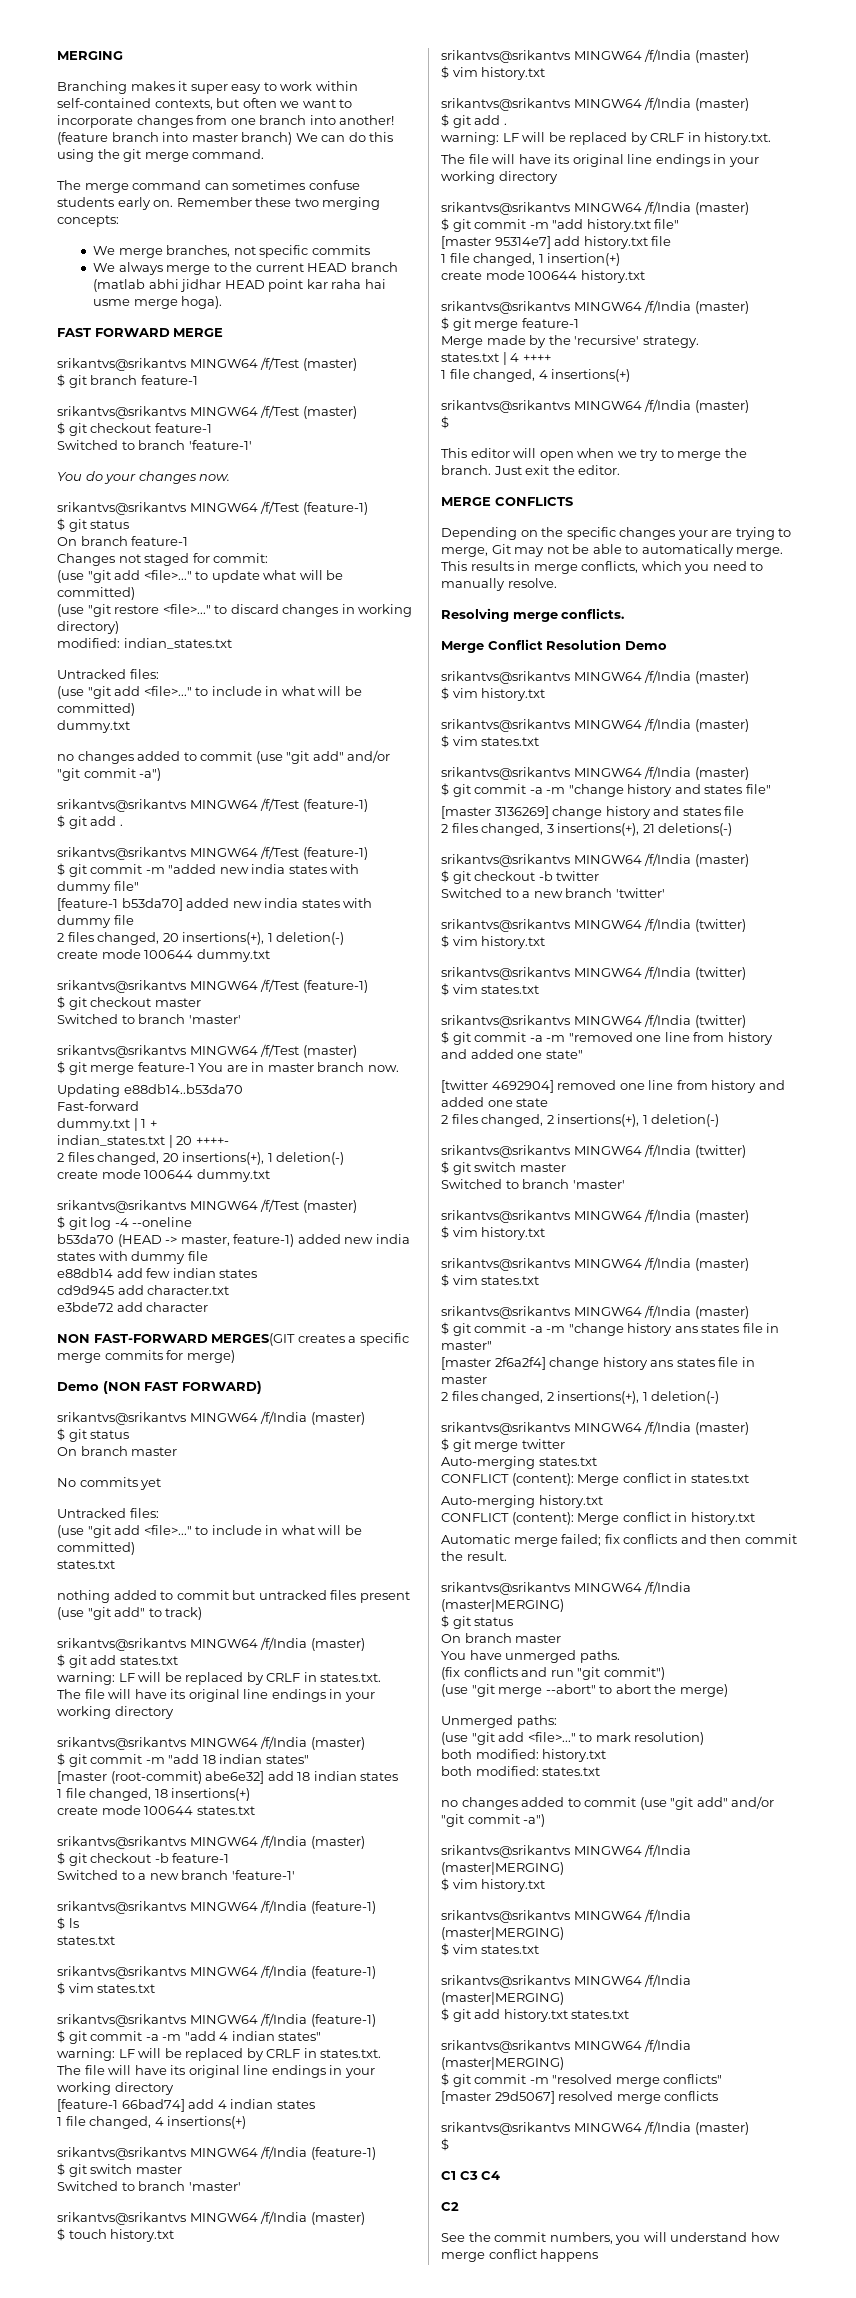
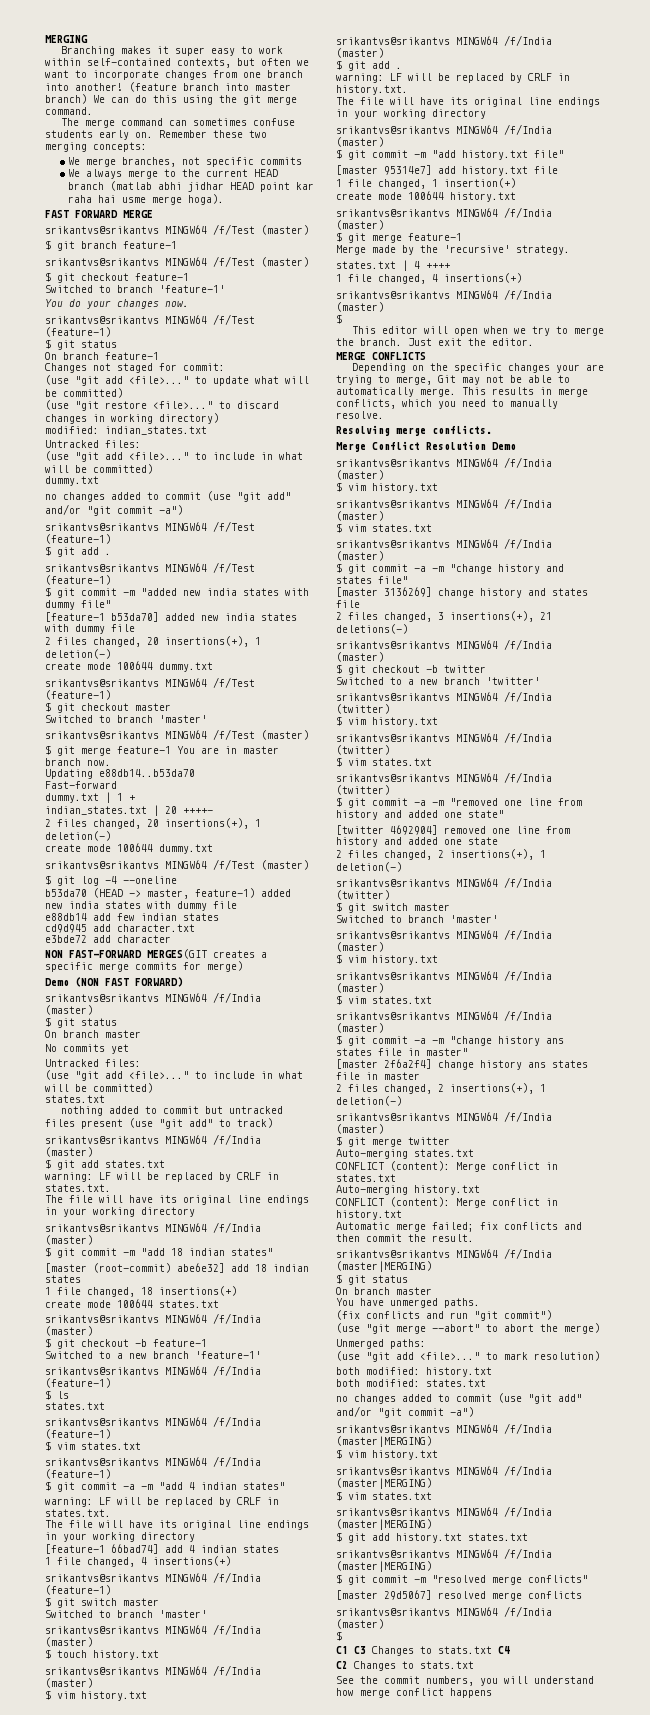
- C1 C3 C4
+ C1 C3 Changes to stats.txt C4
- C2
+ C2 Changes to stats.txt

